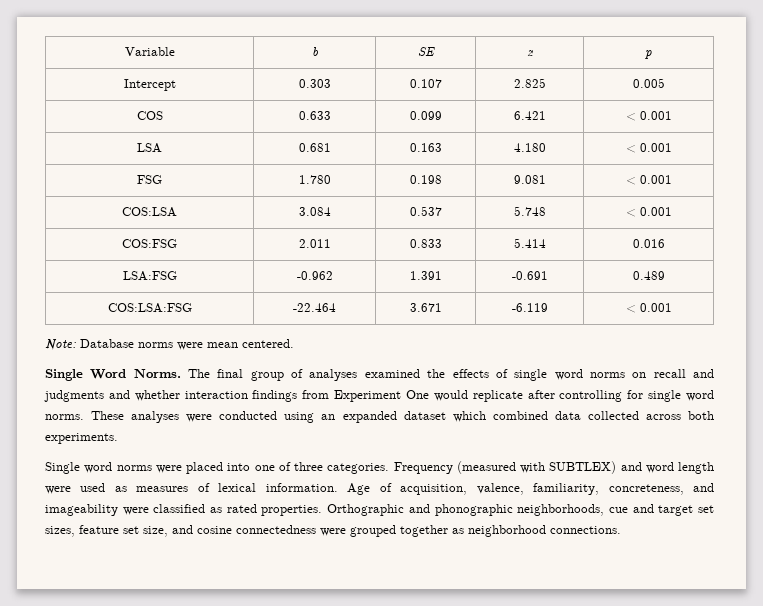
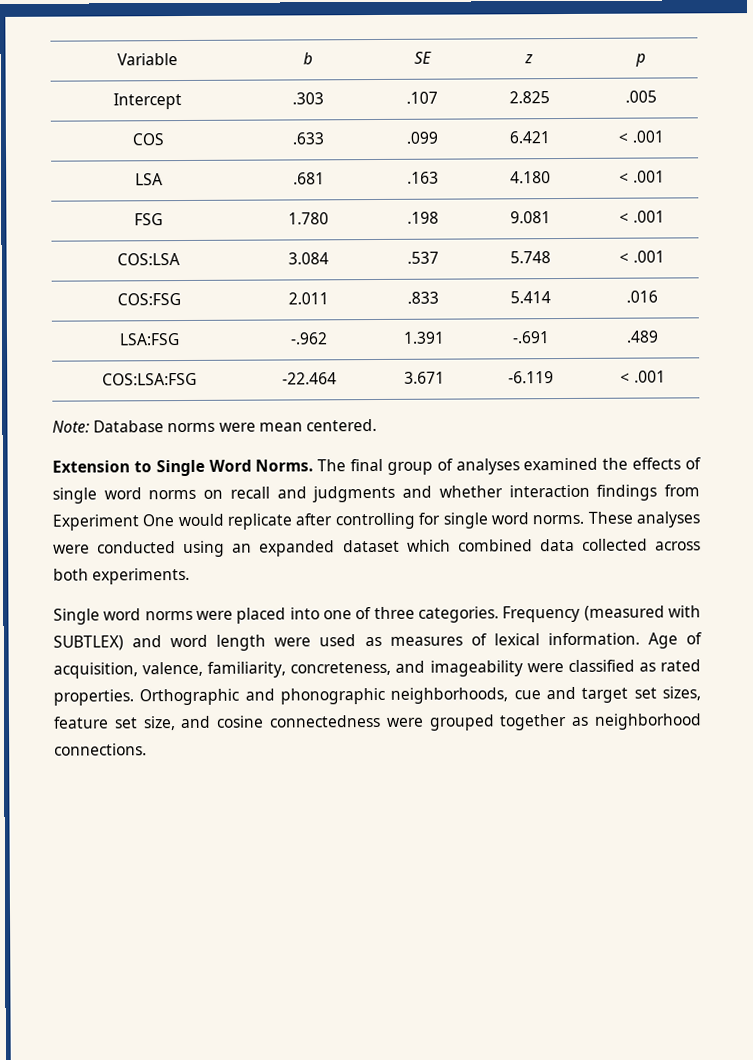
- Intercept | 0.303 | 0.107 | 2.825 | 0.005
+ Intercept | .303 | .107 | 2.825 | .005
- COS | 0.633 | 0.099 | 6.421 | < 0.001
+ COS | .633 | .099 | 6.421 | < .001
- LSA | 0.681 | 0.163 | 4.180 | < 0.001
+ LSA | .681 | .163 | 4.180 | < .001
- FSG | 1.780 | 0.198 | 9.081 | < 0.001
+ FSG | 1.780 | .198 | 9.081 | < .001
- COS:LSA | 3.084 | 0.537 | 5.748 | < 0.001
+ COS:LSA | 3.084 | .537 | 5.748 | < .001
- COS:FSG | 2.011 | 0.833 | 5.414 | 0.016
+ COS:FSG | 2.011 | .833 | 5.414 | .016
- LSA:FSG | -0.962 | 1.391 | -0.691 | 0.489
+ LSA:FSG | -.962 | 1.391 | -.691 | .489
- COS:LSA:FSG | -22.464 | 3.671 | -6.119 | < 0.001
+ COS:LSA:FSG | -22.464 | 3.671 | -6.119 | < .001
- Single Word Norms.
+ Extension to Single Word Norms.

